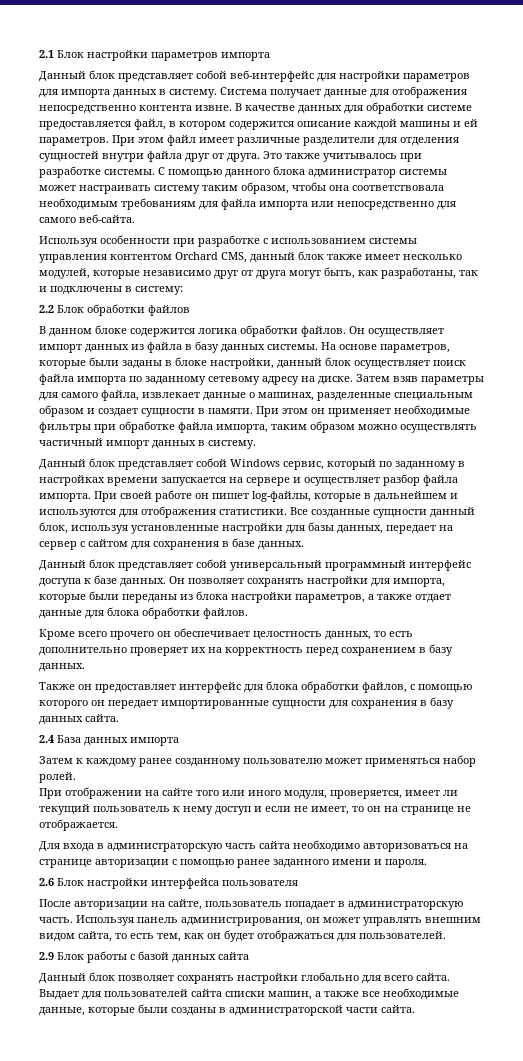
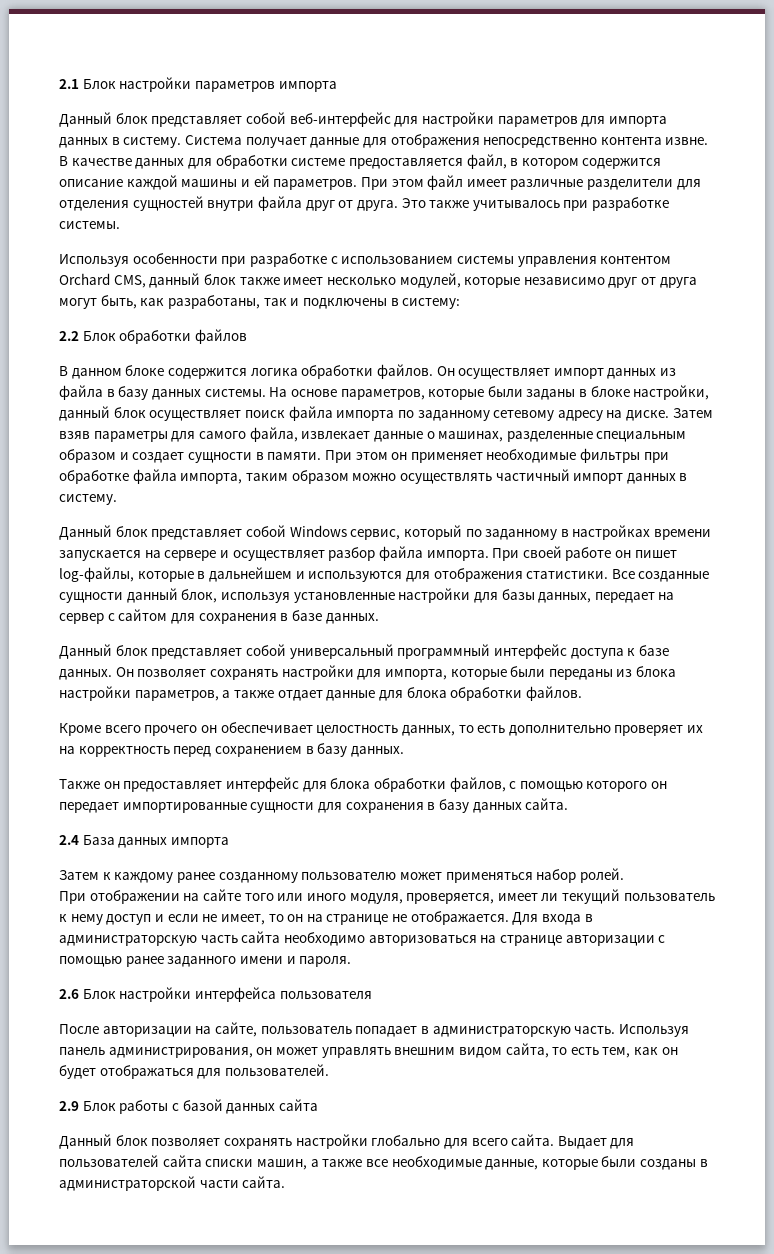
- С помощью данного блока администратор системы может настраивать систему таким образом, чтобы она соответствовала необходимым требованиям для файла импорта или непосредственно для самого веб-сайта.
- При отображении на сайте того или иного модуля, проверяется, имеет ли текущий пользователь к нему доступ и если не имеет, то он на странице не отображается.
- Для входа в администраторскую часть сайта необходимо авторизоваться на странице авторизации с помощью ранее заданного имени и пароля.
+ При отображении на сайте того или иного модуля, проверяется, имеет ли текущий пользователь к нему доступ и если не имеет, то он на странице не отображается. Для входа в администраторскую часть сайта необходимо авторизоваться на странице авторизации с помощью ранее заданного имени и пароля.

